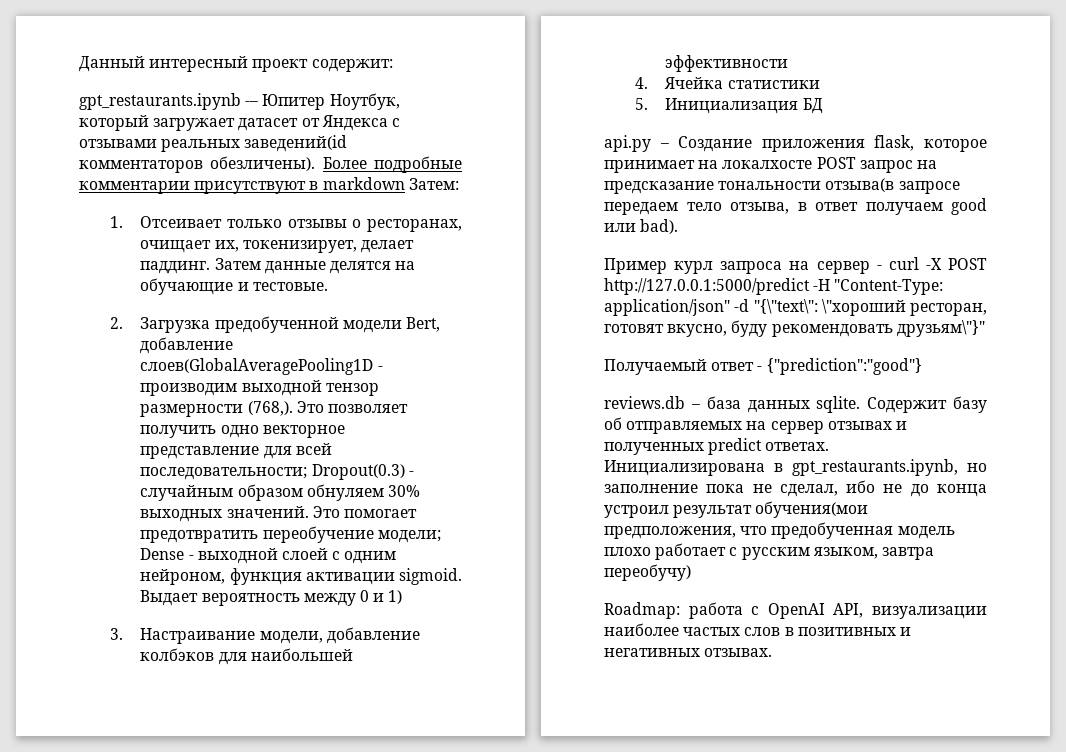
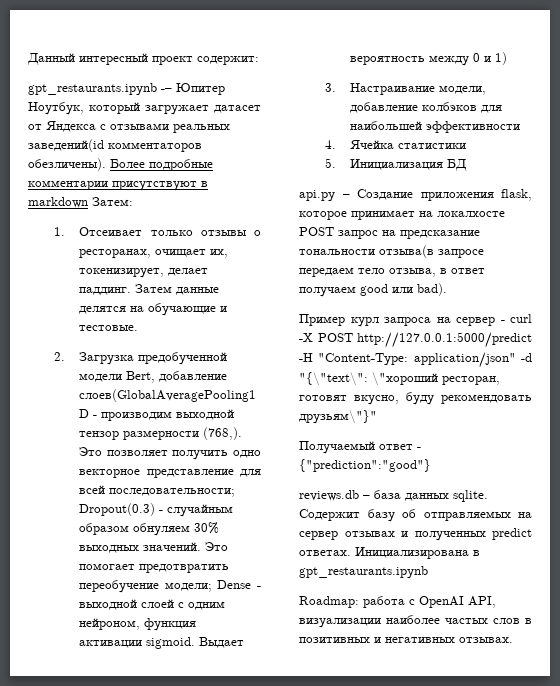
- Инициализирована в gpt_restaurants.ipynb, но заполнение пока не сделал, ибо не до конца устроил результат обучения(мои предположения, что предобученная модель плохо работает с русским языком, завтра переобучу)
+ Инициализирована в gpt_restaurants.ipynb

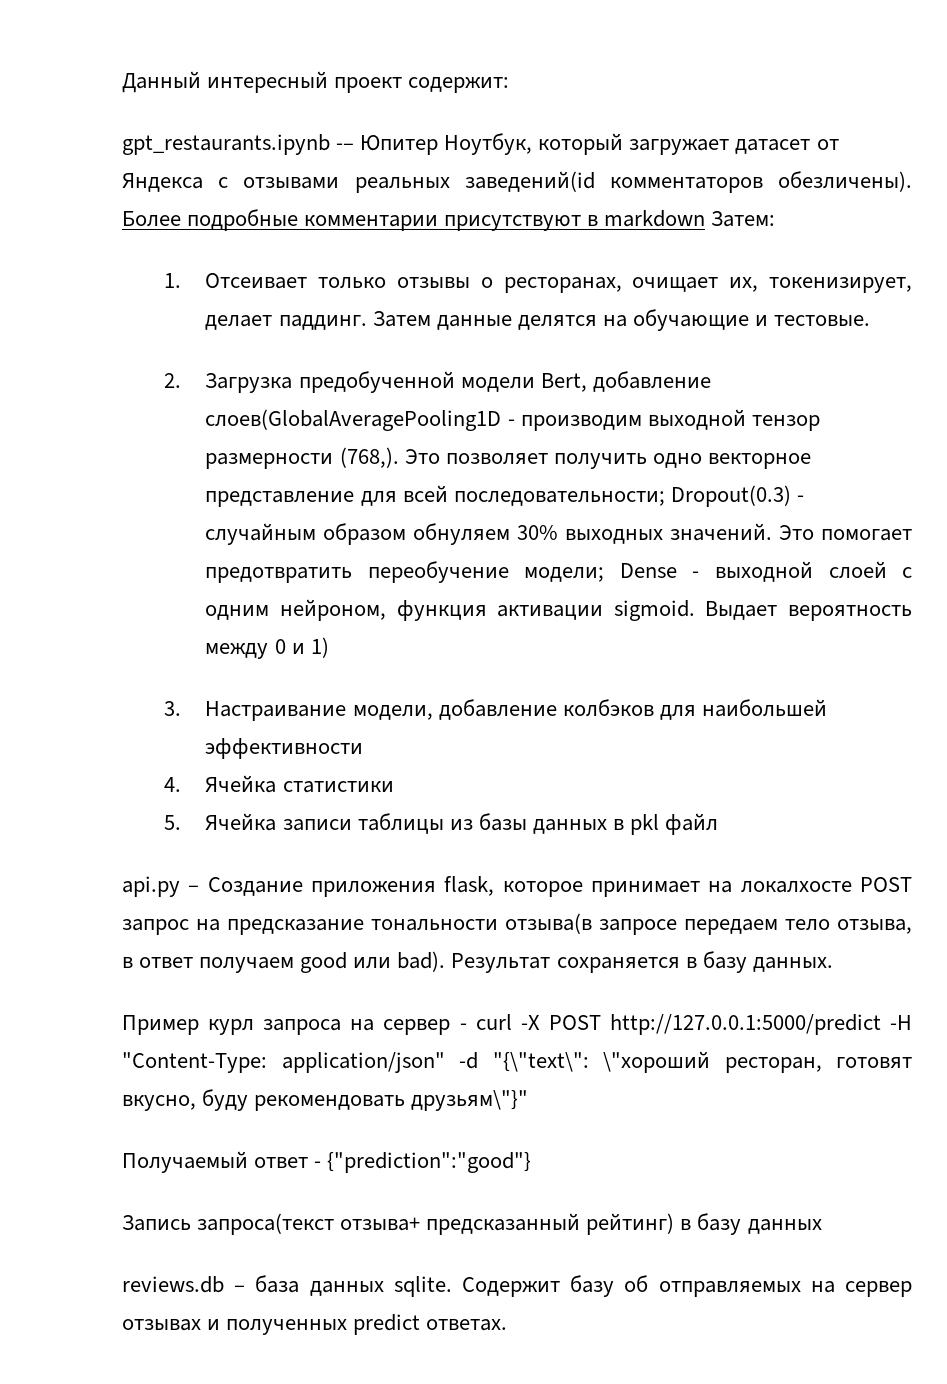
- 5. Инициализация БД
+ 5. Ячейка записи таблицы из базы данных в pkl файл
+ Результат сохраняется в базу данных.
+ Запись запроса(текст отзыва+ предсказанный рейтинг) в базу данных
- Инициализирована в gpt_restaurants.ipynb
- Roadmap: работа с OpenAI API, визуализации наиболее частых слов в позитивных и негативных отзывах.

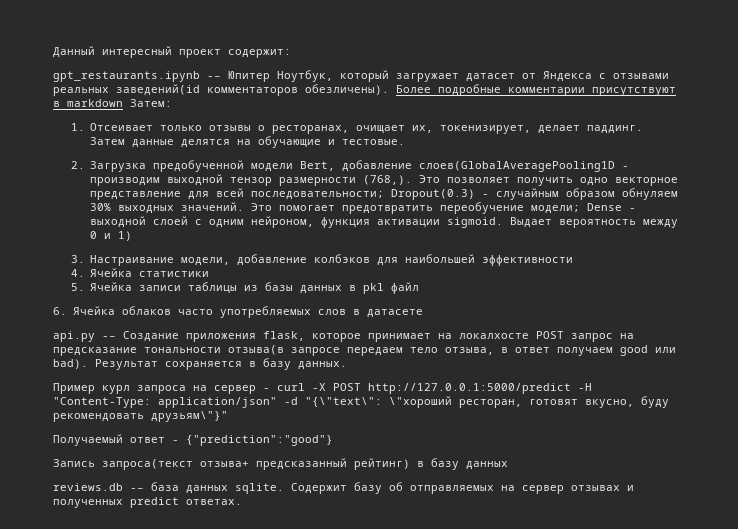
+ 6. Ячейка облаков часто употребляемых слов в датасете
- api.py – Создание приложения flask, которое принимает на локалхосте POST запрос на предсказание тональности отзыва(в запросе передаем тело отзыва, в ответ получаем good или bad).
+ api.py -– Создание приложения flask, которое принимает на локалхосте POST запрос на предсказание тональности отзыва(в запросе передаем тело отзыва, в ответ получаем good или bad).
- reviews.db – база данных sqlite.
+ reviews.db -– база данных sqlite.

